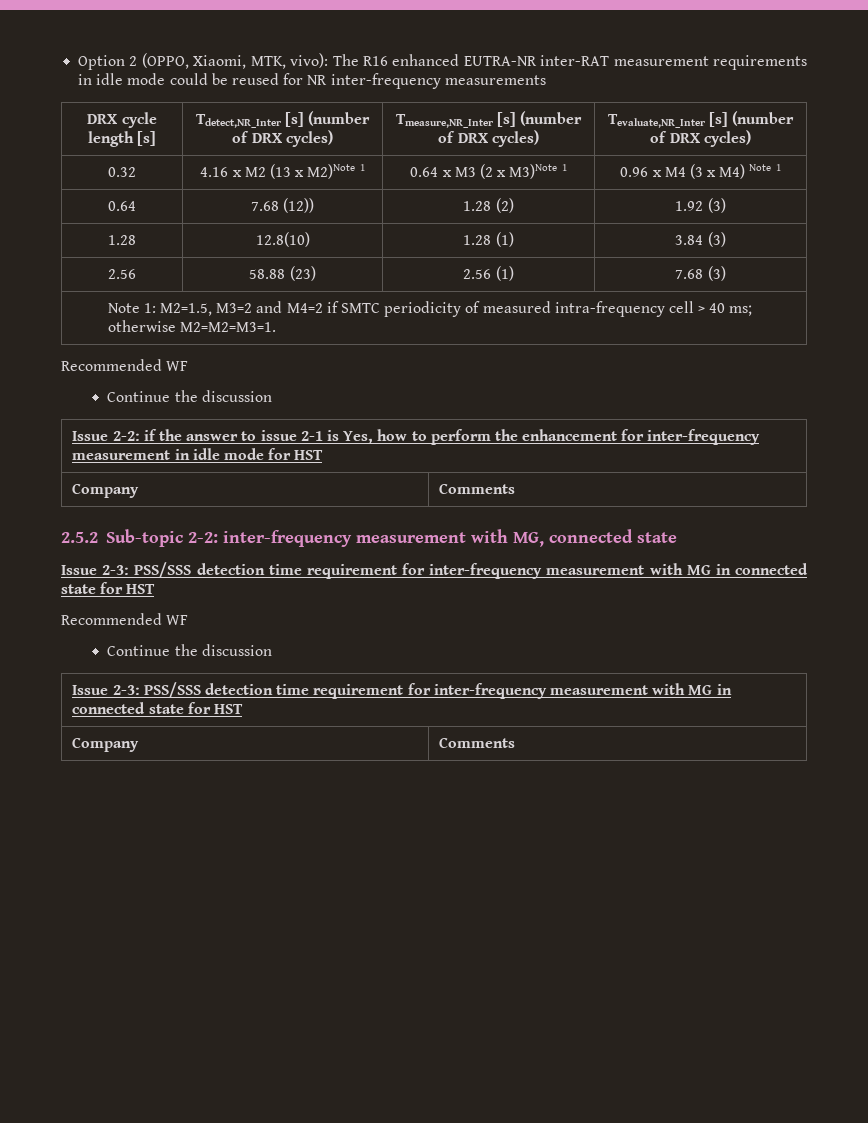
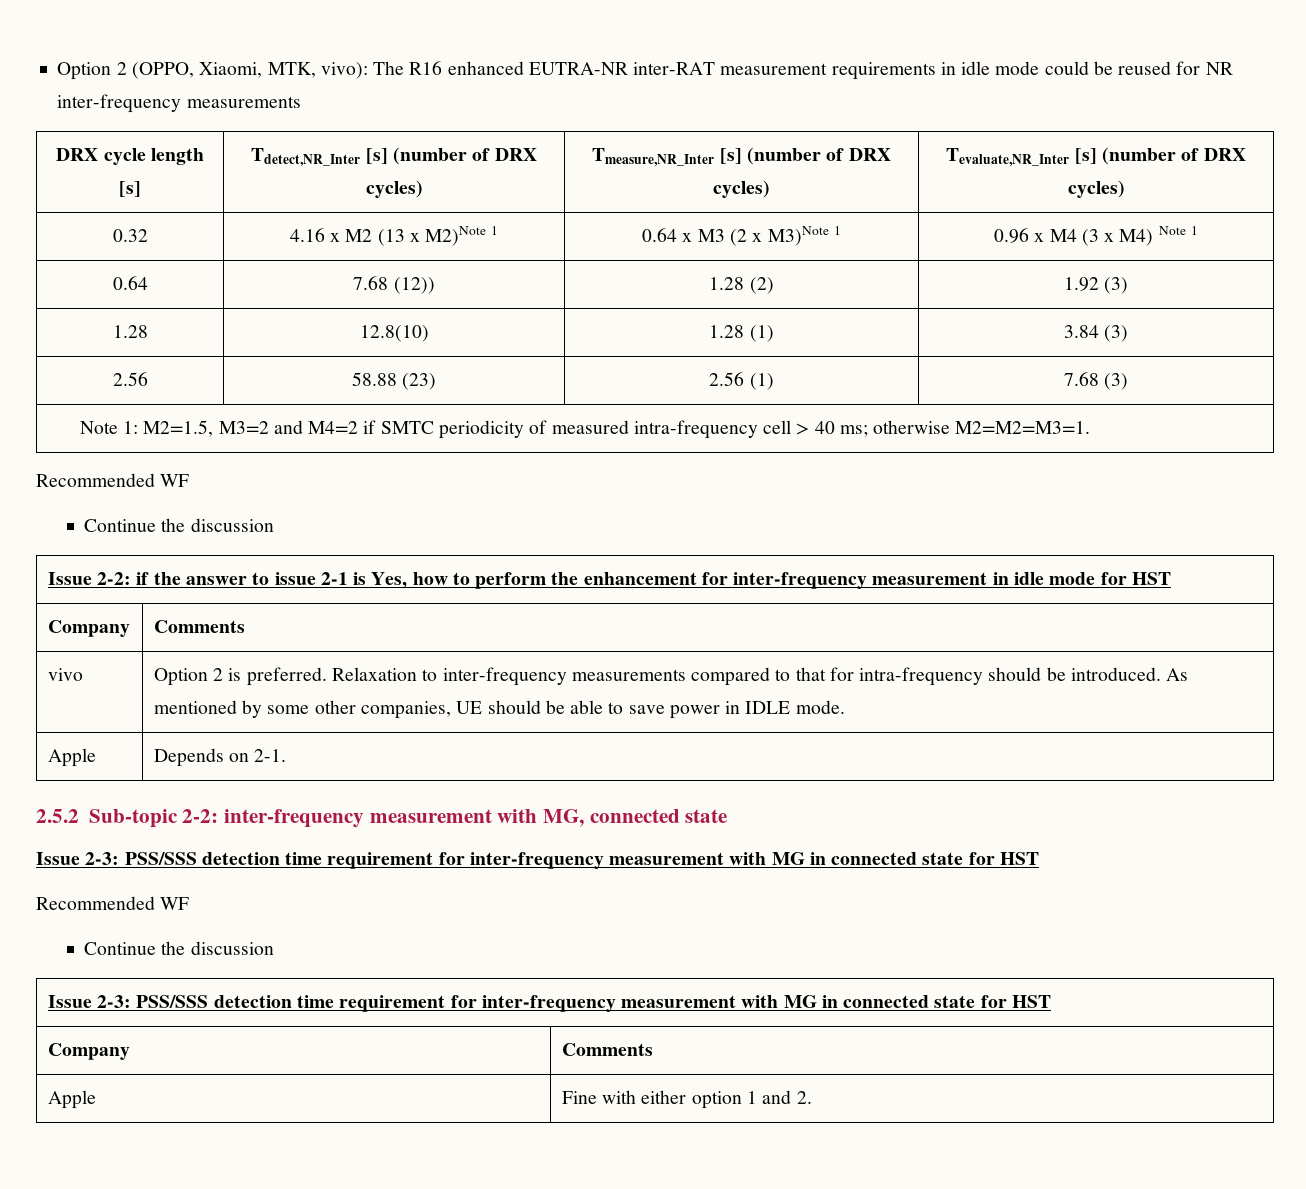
+ vivo | Option 2 is preferred. Relaxation to inter-frequency measurements compared to that for intra-frequency should be introduced. As mentioned by some other companies, UE should be able to save power in IDLE mode.
+ Apple | Depends on 2-1.
+ Apple | Fine with either option 1 and 2.

